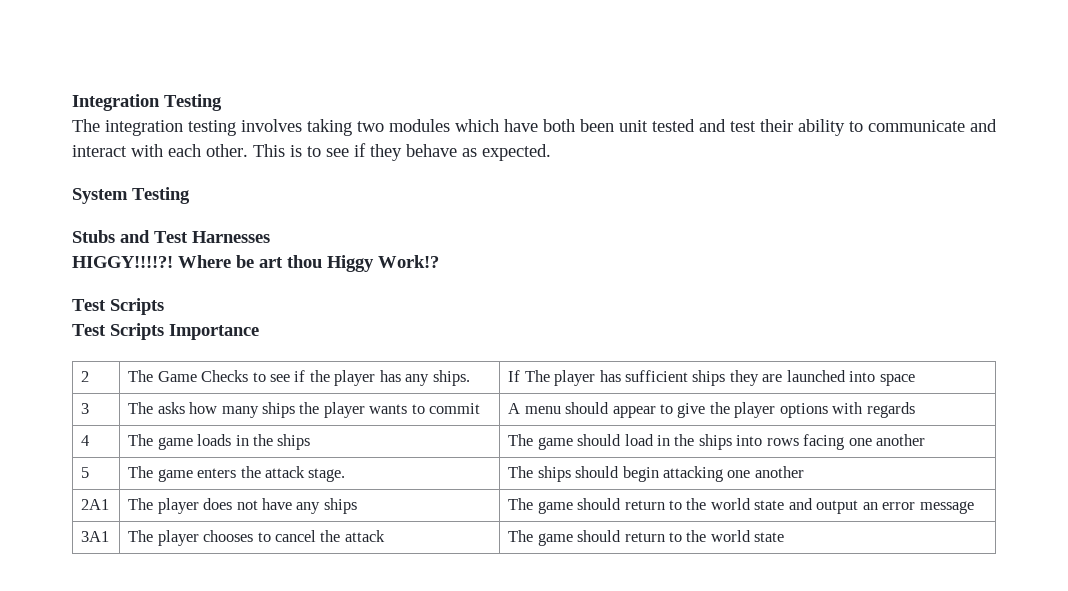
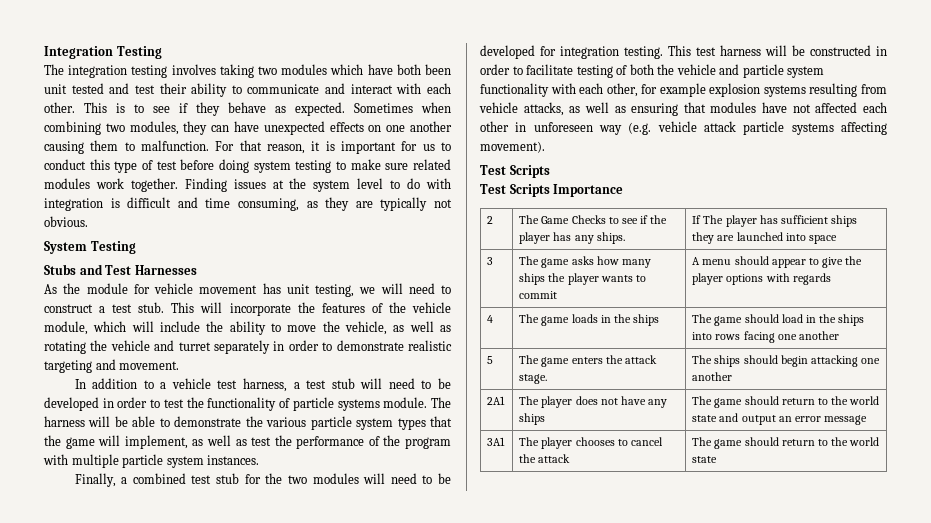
+ Sometimes when combining two modules, they can have unexpected effects on one another causing them to malfunction. For that reason, it is important for us to conduct this type of test before doing system testing to make sure related modules work together. Finding issues at the system level to do with integration is difficult and time consuming, as they are typically not obvious.
- HIGGY!!!!?! Where be art thou Higgy Work!?
+ As the module for vehicle movement has unit testing, we will need to construct a test stub. This will incorporate the features of the vehicle module, which will include the ability to move the vehicle, as well as rotating the vehicle and turret separately in order to demonstrate realistic targeting and movement.
+ In addition to a vehicle test harness, a test stub will need to be developed in order to test the functionality of particle systems module. The harness will be able to demonstrate the various particle system types that the game will implement, as well as test the performance of the program with multiple particle system instances.
+ Finally, a combined test stub for the two modules will need to be developed for integration testing. This test harness will be constructed in order to facilitate testing of both the vehicle and particle system functionality with each other, for example explosion systems resulting from vehicle attacks, as well as ensuring that modules have not affected each other in unforeseen way (e.g. vehicle attack particle systems affecting movement).
- 3 | The asks how many ships the player wants to commit | A menu should appear to give the player options with regards
+ 3 | The game asks how many ships the player wants to commit | A menu should appear to give the player options with regards

